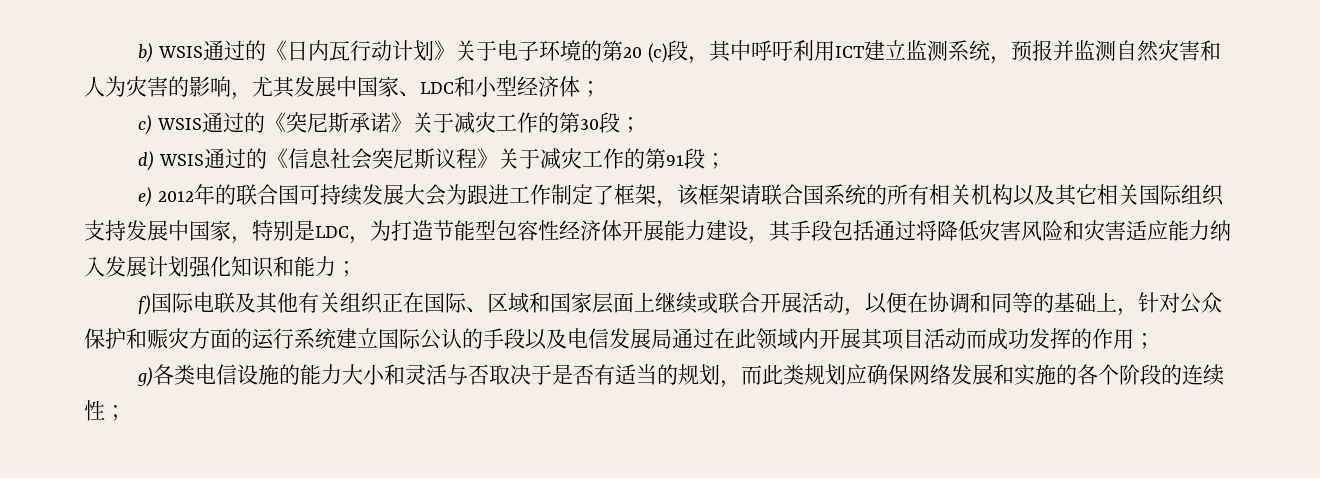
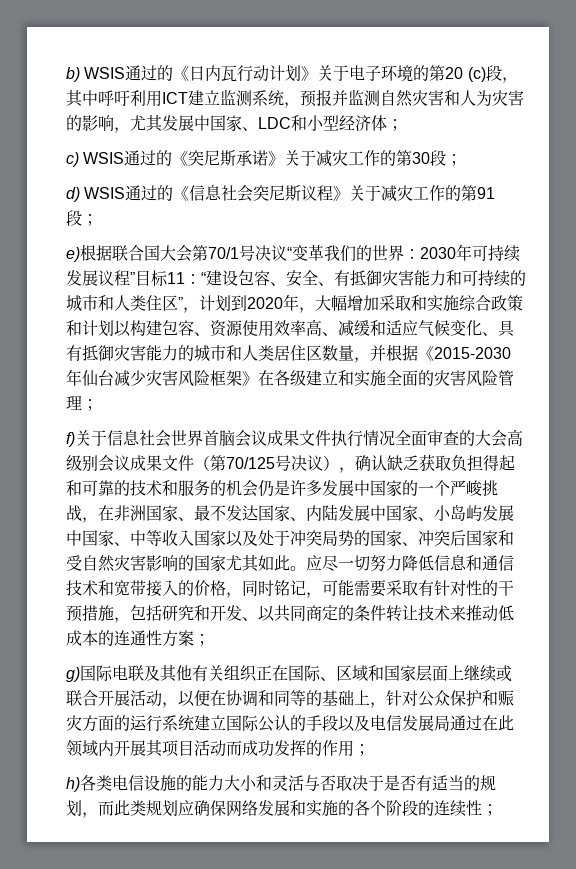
- e) 2012年的联合国可持续发展大会为跟进工作制定了框架，该框架请联合国系统的所有相关机构以及其它相关国际组织支持发展中国家，特别是LDC，为打造节能型包容性经济体开展能力建设，其手段包括通过将降低灾害风险和灾害适应能力纳入发展计划强化知识和能力；
- f)国际电联及其他有关组织正在国际、区域和国家层面上继续或联合开展活动，以便在协调和同等的基础上，针对公众保护和赈灾方面的运行系统建立国际公认的手段以及电信发展局通过在此领域内开展其项目活动而成功发挥的作用；
+ e)根据联合国大会第70/1号决议“变革我们的世界：2030年可持续发展议程”目标11：“建设包容、安全、有抵御灾害能力和可持续的城市和人类住区”，计划到2020年，大幅增加采取和实施综合政策和计划以构建包容、资源使用效率高、减缓和适应气候变化、具有抵御灾害能力的城市和人类居住区数量，并根据《2015-2030年仙台减少灾害风险框架》在各级建立和实施全面的灾害风险管理；
+ f)关于信息社会世界首脑会议成果文件执行情况全面审查的大会高级别会议成果文件（第70/125号决议），确认缺乏获取负担得起和可靠的技术和服务的机会仍是许多发展中国家的一个严峻挑战，在非洲国家、最不发达国家、内陆发展中国家、小岛屿发展中国家、中等收入国家以及处于冲突局势的国家、冲突后国家和受自然灾害影响的国家尤其如此。应尽一切努力降低信息和通信技术和宽带接入的价格，同时铭记，可能需要采取有针对性的干预措施，包括研究和开发、以共同商定的条件转让技术来推动低成本的连通性方案；
+ g)国际电联及其他有关组织正在国际、区域和国家层面上继续或联合开展活动，以便在协调和同等的基础上，针对公众保护和赈灾方面的运行系统建立国际公认的手段以及电信发展局通过在此领域内开展其项目活动而成功发挥的作用；
- g)各类电信设施的能力大小和灵活与否取决于是否有适当的规划，而此类规划应确保网络发展和实施的各个阶段的连续性；
+ h)各类电信设施的能力大小和灵活与否取决于是否有适当的规划，而此类规划应确保网络发展和实施的各个阶段的连续性；

